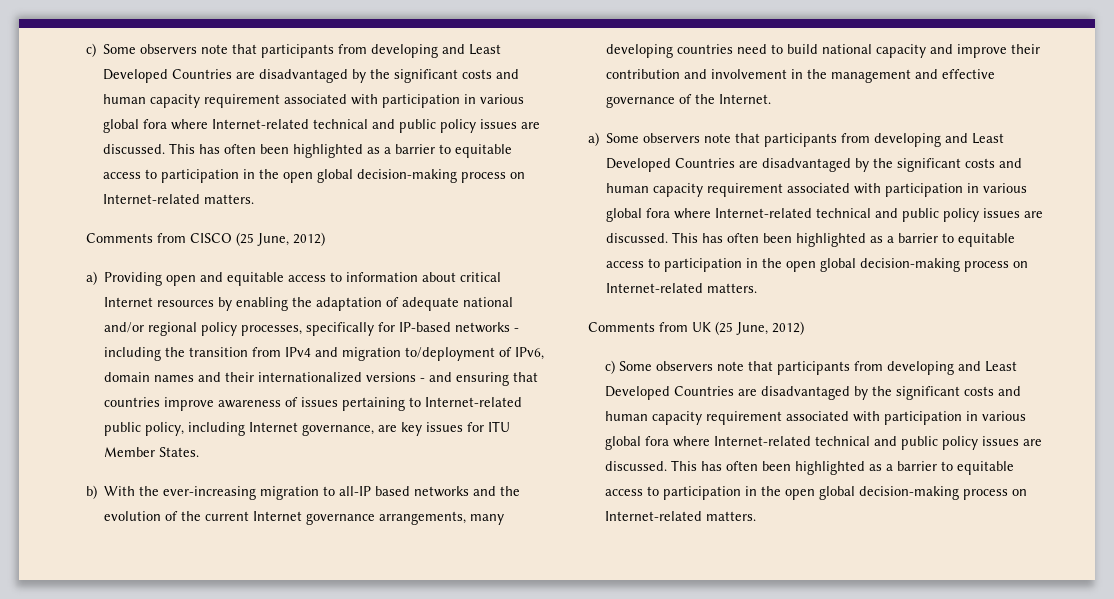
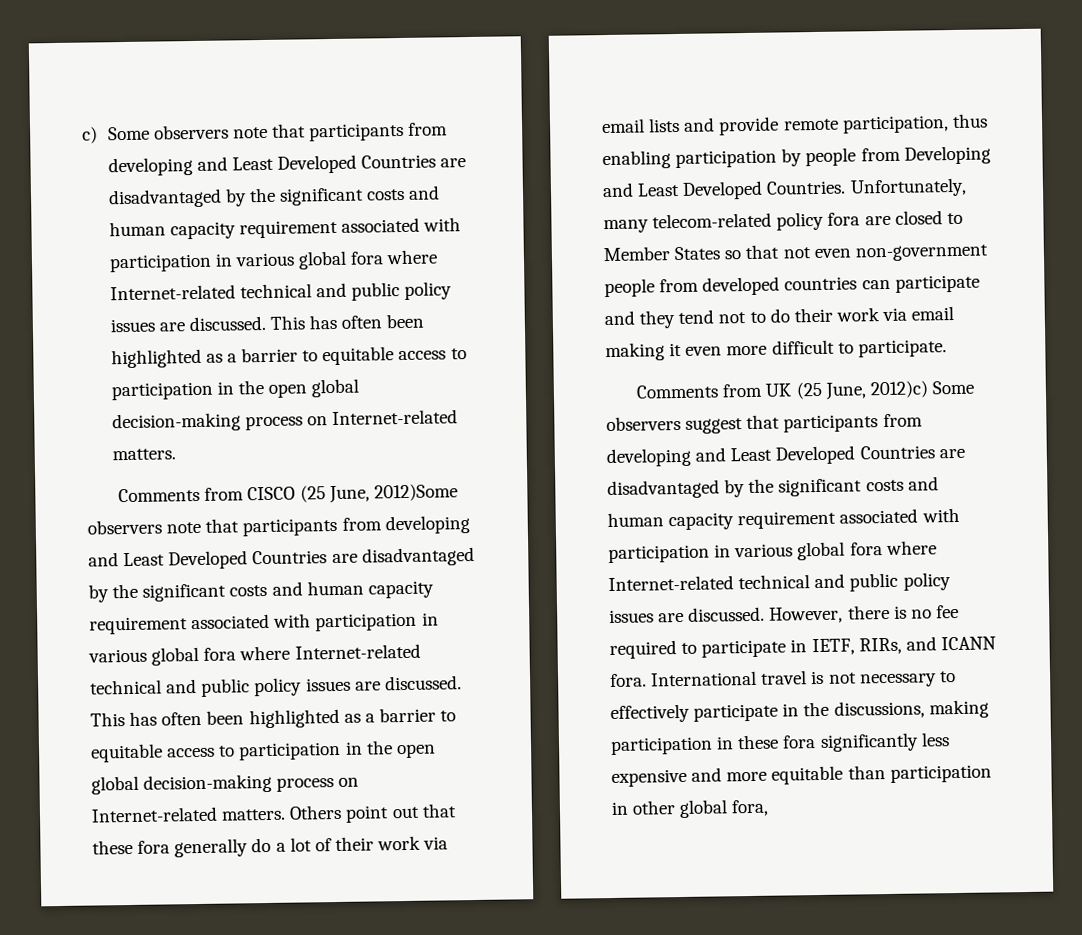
- Comments from CISCO (25 June, 2012)
- a) Providing open and equitable access to information about critical Internet resources by enabling the adaptation of adequate national and/or regional policy processes, specifically for IP-based networks - including the transition from IPv4 and migration to/deployment of IPv6, domain names and their internationalized versions - and ensuring that countries improve awareness of issues pertaining to Internet-related public policy, including Internet governance, are key issues for ITU Member States.
- b) With the ever-increasing migration to all-IP based networks and the evolution of the current Internet governance arrangements, many developing countries need to build national capacity and improve their contribution and involvement in the management and effective governance of the Internet.
- a) Some observers note that participants from developing and Least Developed Countries are disadvantaged by the significant costs and human capacity requirement associated with participation in various global fora where Internet-related technical and public policy issues are discussed.
+ Comments from CISCO (25 June, 2012)Some observers note that participants from developing and Least Developed Countries are disadvantaged by the significant costs and human capacity requirement associated with participation in various global fora where Internet-related technical and public policy issues are discussed.
+ Others point out that these fora generally do a lot of their work via email lists and provide remote participation, thus enabling participation by people from Developing and Least Developed Countries. Unfortunately, many telecom-related policy fora are closed to Member States so that not even non-government people from developed countries can participate and they tend not to do their work via email making it even more difficult to participate.
- Comments from UK (25 June, 2012)
- c) Some observers note that participants from developing and Least Developed Countries are disadvantaged by the significant costs and human capacity requirement associated with participation in various global fora where Internet-related technical and public policy issues are discussed. This has often been highlighted as a barrier to equitable access to participation in the open global decision-making process on Internet-related matters.
+ Comments from UK (25 June, 2012)c) Some observers suggest that participants from developing and Least Developed Countries are disadvantaged by the significant costs and human capacity requirement associated with participation in various global fora where Internet-related technical and public policy issues are discussed. However, there is no fee required to participate in IETF, RIRs, and ICANN fora. International travel is not necessary to effectively participate in the discussions, making participation in these fora significantly less expensive and more equitable than participation in other global fora,

